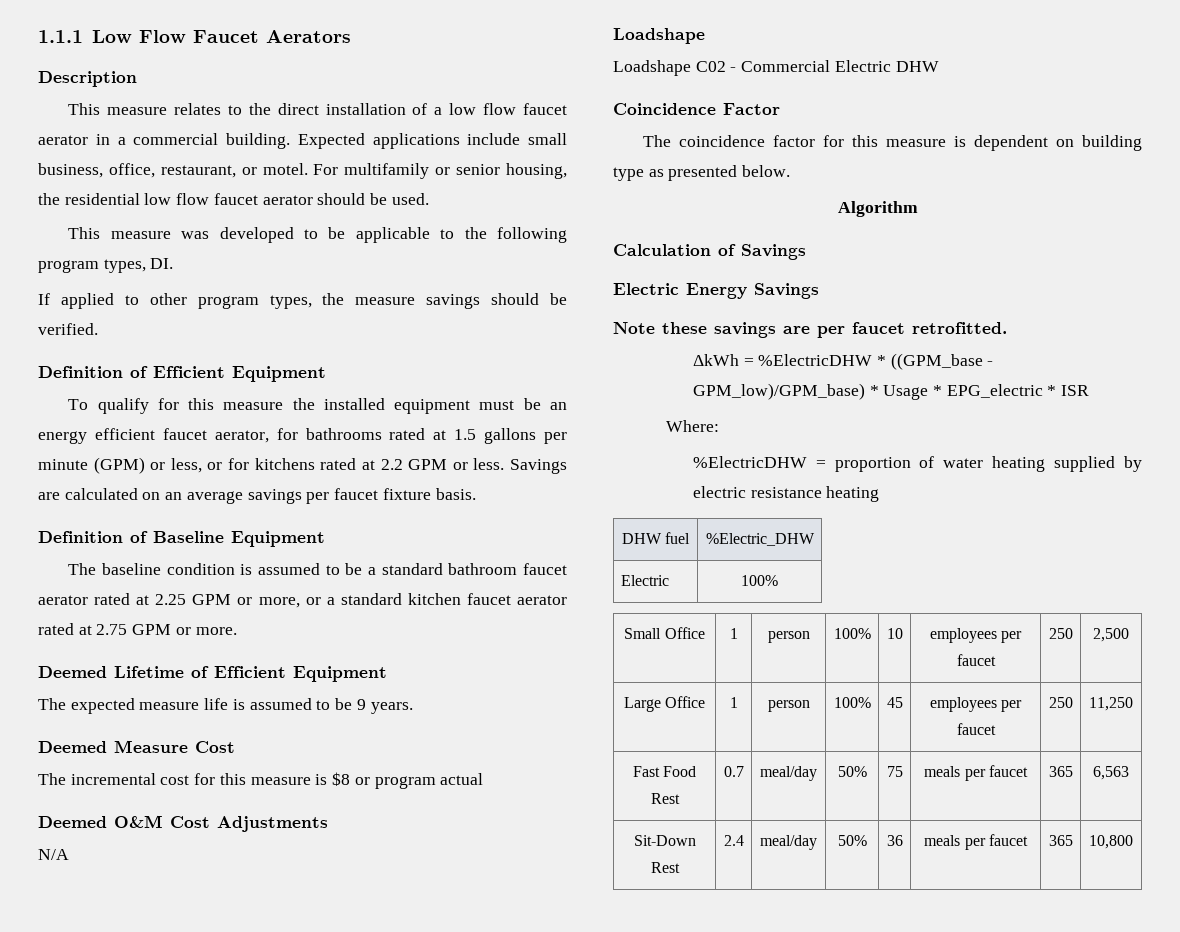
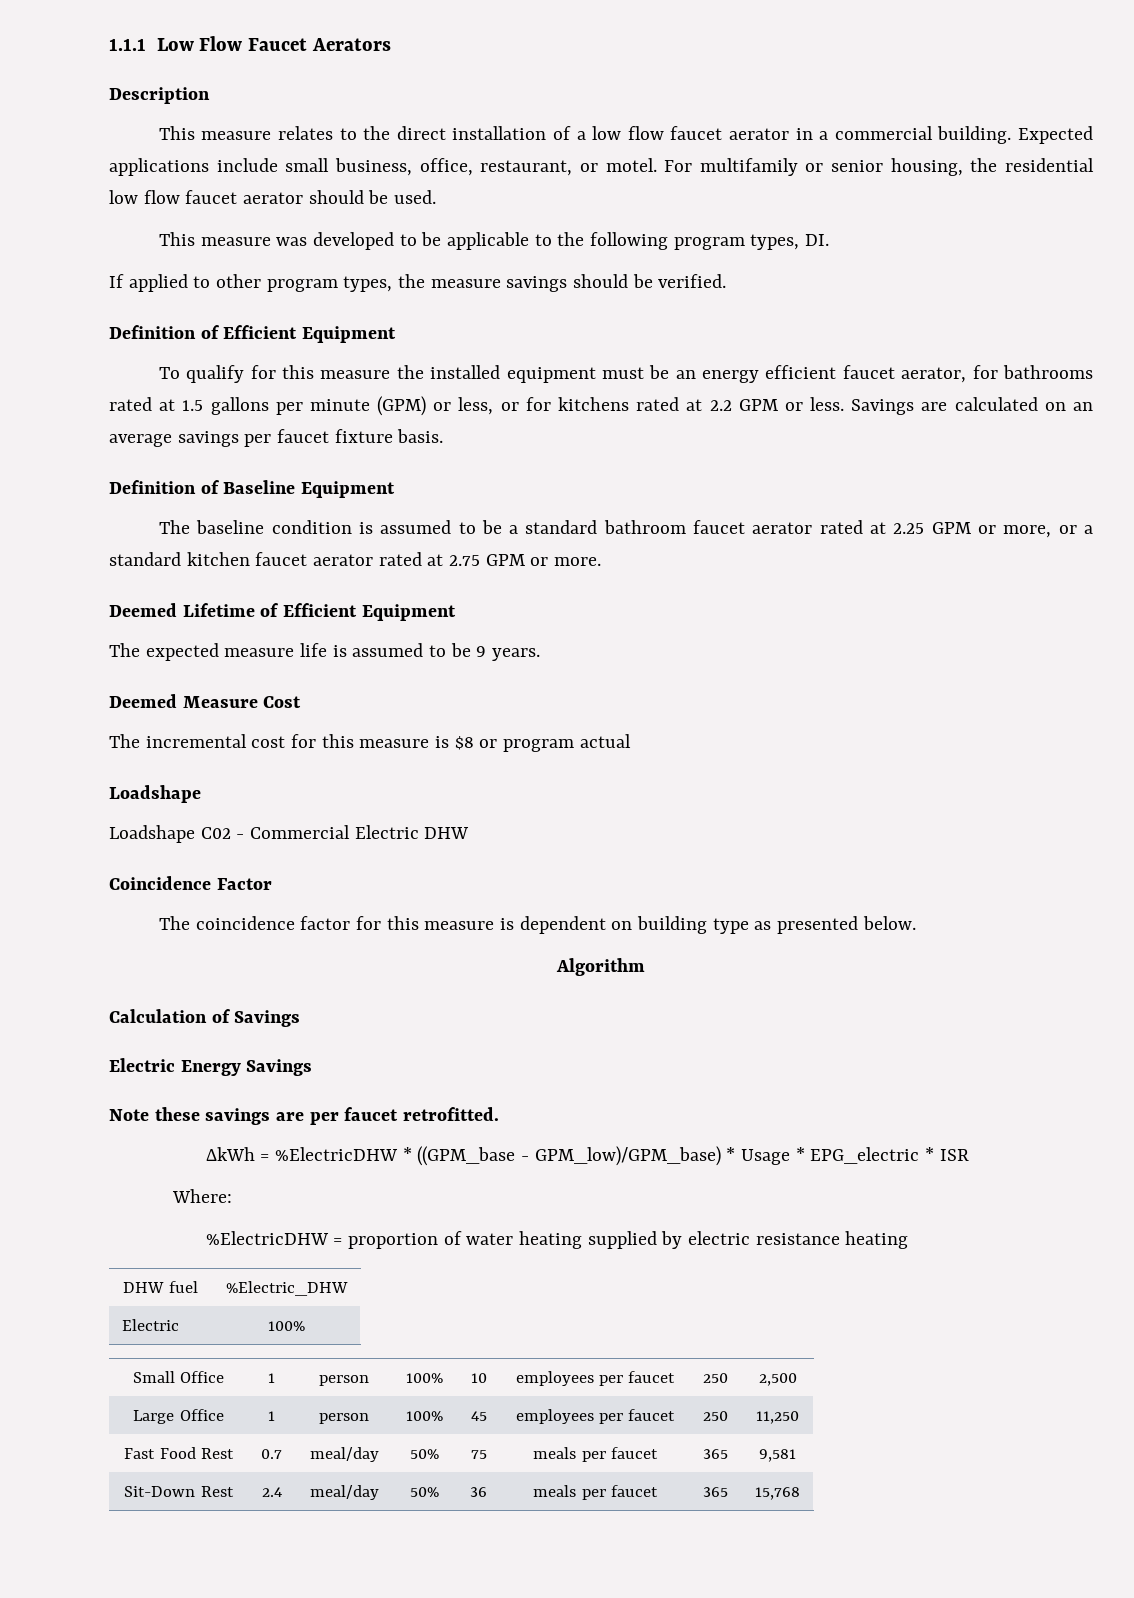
- Deemed O&M Cost Adjustments
- N/A
- Fast Food Rest | 0.7 | meal/day | 50% | 75 | meals per faucet | 365 | 6,563
+ Fast Food Rest | 0.7 | meal/day | 50% | 75 | meals per faucet | 365 | 9,581
- Sit-Down Rest | 2.4 | meal/day | 50% | 36 | meals per faucet | 365 | 10,800
+ Sit-Down Rest | 2.4 | meal/day | 50% | 36 | meals per faucet | 365 | 15,768

